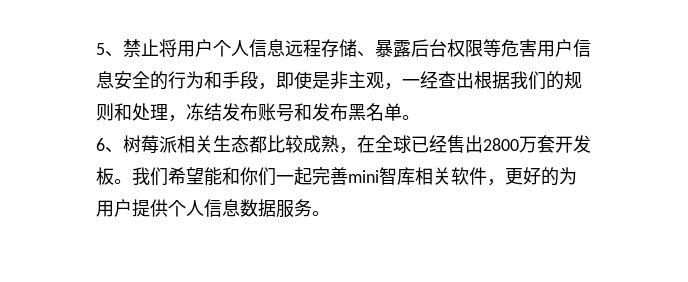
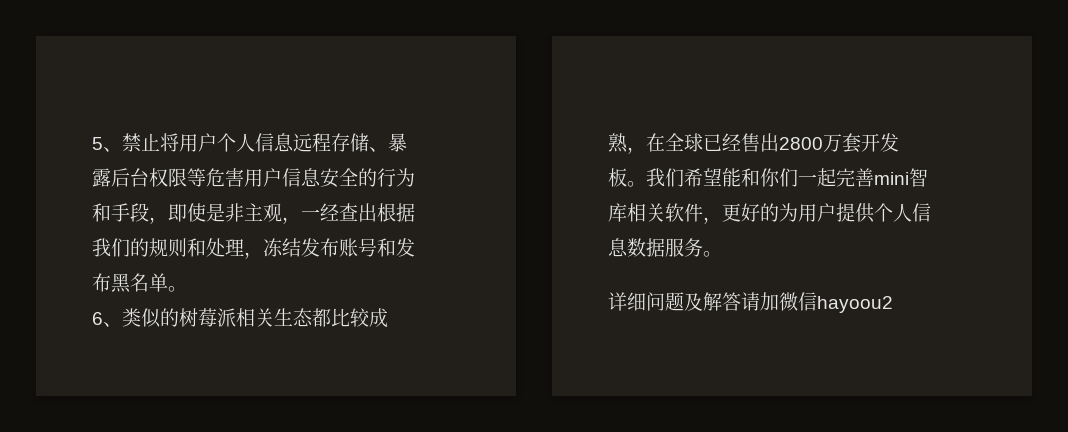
- 6、树莓派相关生态都比较成熟，在全球已经售出2800万套开发板。
+ 6、类似的树莓派相关生态都比较成熟，在全球已经售出2800万套开发板。
+ 详细问题及解答请加微信hayoou2

